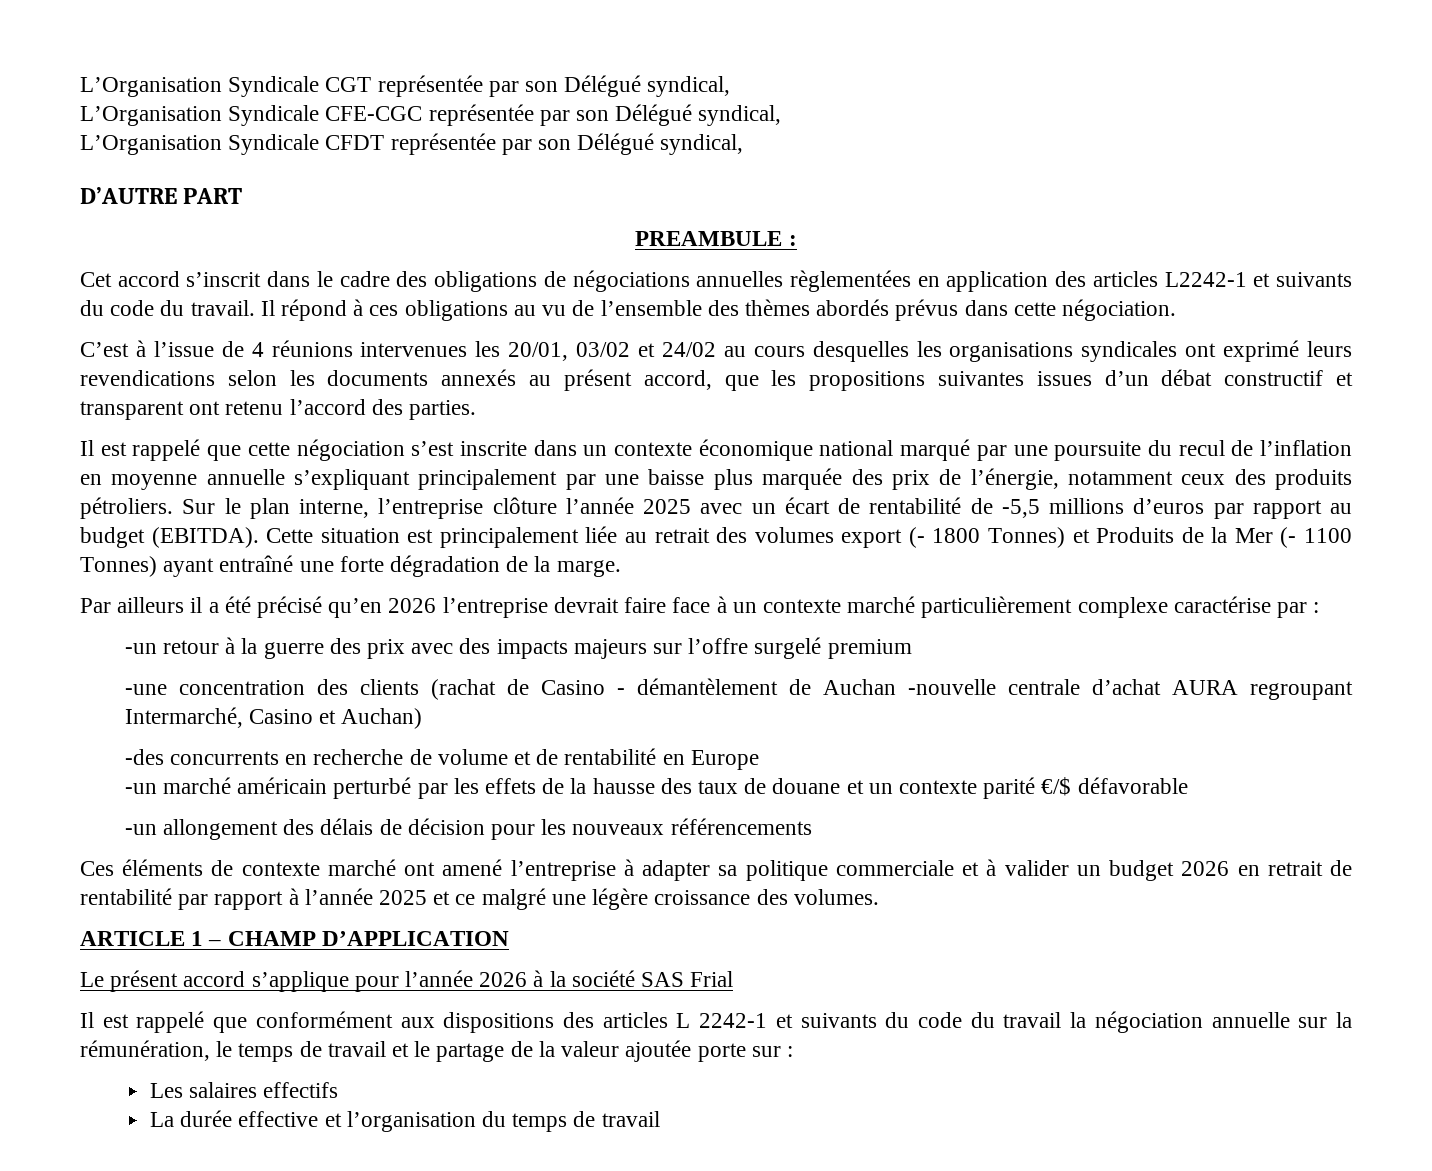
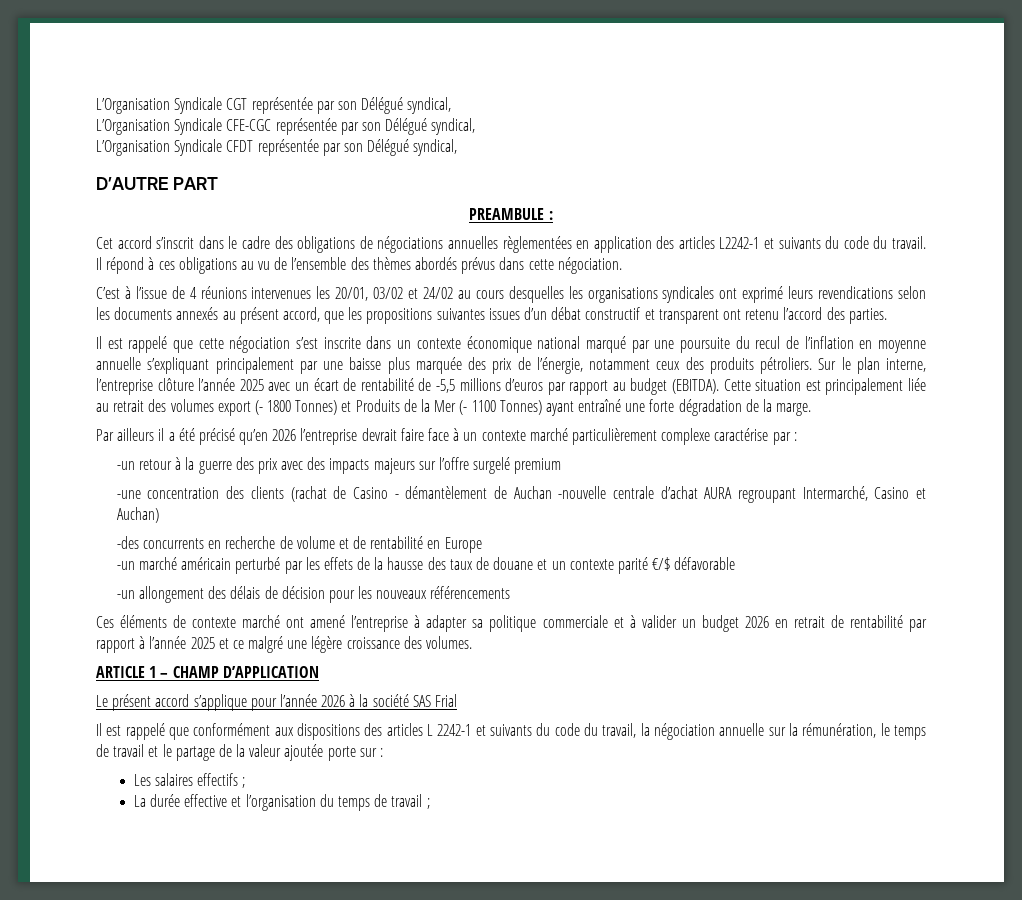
- Il est rappelé que conformément aux dispositions des articles L 2242-1 et suivants du code du travail la négociation annuelle sur la rémunération, le temps de travail et le partage de la valeur ajoutée porte sur :
+ Il est rappelé que conformément aux dispositions des articles L 2242-1 et suivants du code du travail, la négociation annuelle sur la rémunération, le temps de travail et le partage de la valeur ajoutée porte sur :
- Les salaires effectifs
+ Les salaires effectifs ;
- La durée effective et l’organisation du temps de travail
+ La durée effective et l’organisation du temps de travail ;

